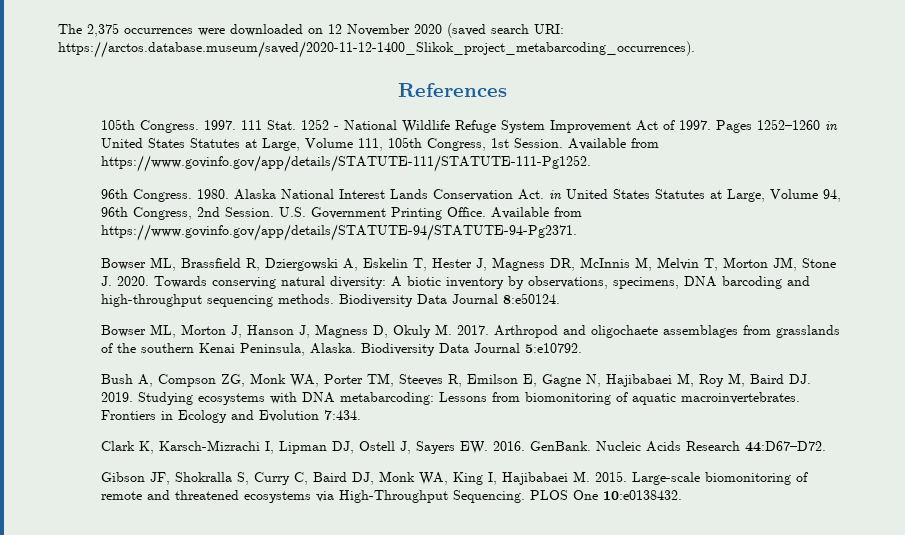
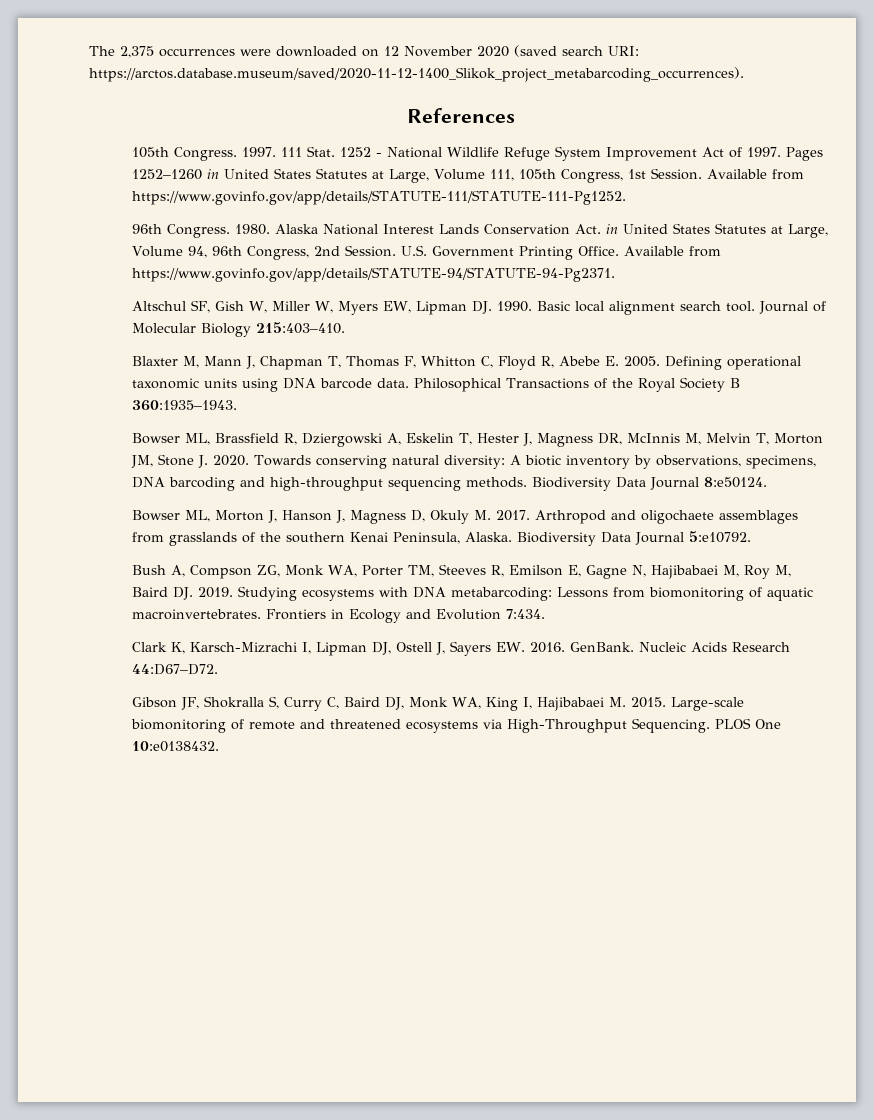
+ Altschul SF, Gish W, Miller W, Myers EW, Lipman DJ. 1990. Basic local alignment search tool. Journal of Molecular Biology 215:403–410.
+ Blaxter M, Mann J, Chapman T, Thomas F, Whitton C, Floyd R, Abebe E. 2005. Defining operational taxonomic units using DNA barcode data. Philosophical Transactions of the Royal Society B 360:1935–1943.

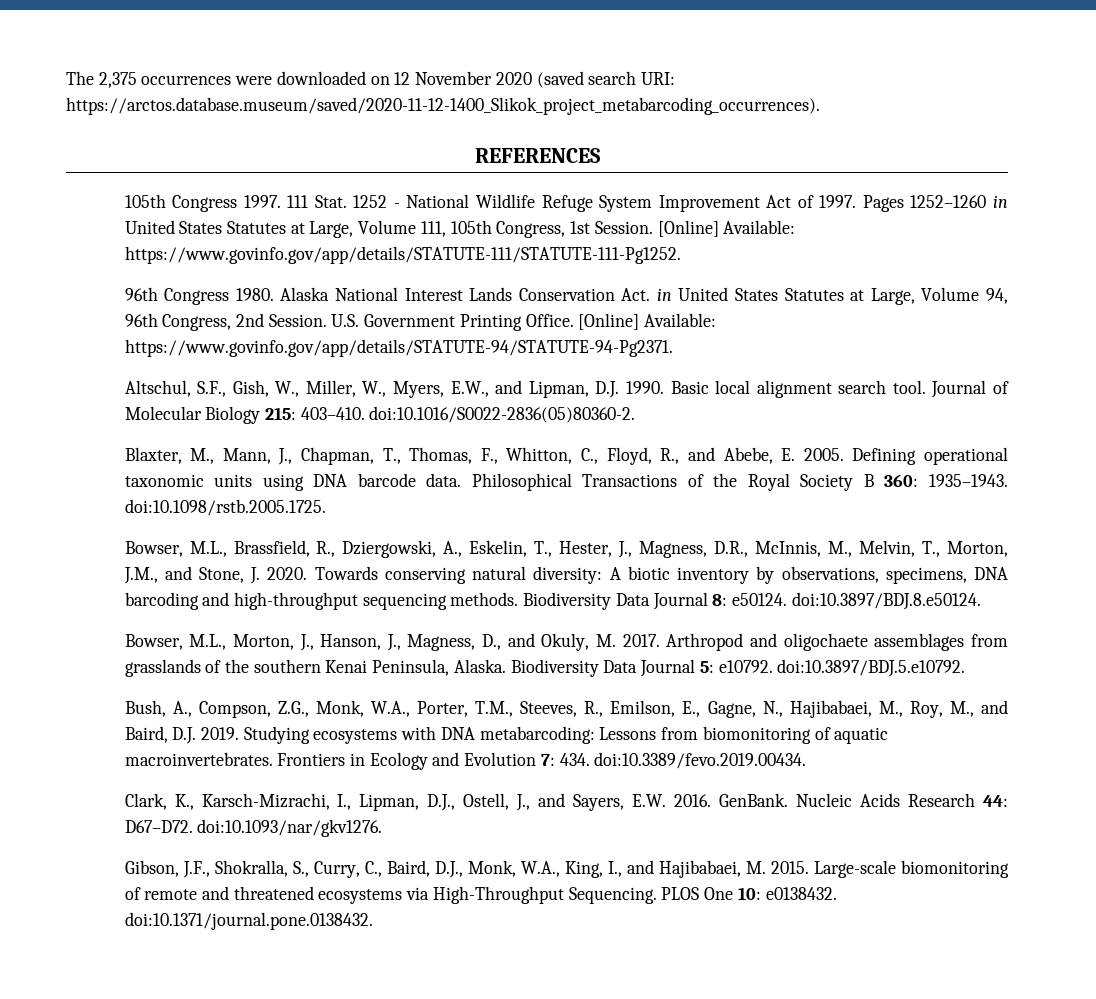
- References
- 105th Congress. 1997.
+ REFERENCES
+ 105th Congress 1997.
- Available from https://www.govinfo.gov/app/details/STATUTE-111/STATUTE-111-Pg1252.
+ [Online] Available: https://www.govinfo.gov/app/details/STATUTE-111/STATUTE-111-Pg1252.
- 96th Congress. 1980.
+ 96th Congress 1980.
- Available from https://www.govinfo.gov/app/details/STATUTE-94/STATUTE-94-Pg2371.
+ [Online] Available: https://www.govinfo.gov/app/details/STATUTE-94/STATUTE-94-Pg2371.
- Altschul SF, Gish W, Miller W, Myers EW, Lipman DJ. 1990.
+ Altschul, S.F., Gish, W., Miller, W., Myers, E.W., and Lipman, D.J. 1990.
- Journal of Molecular Biology 215:403–410.
- Blaxter M, Mann J, Chapman T, Thomas F, Whitton C, Floyd R, Abebe E. 2005.
+ Journal of Molecular Biology 215: 403–410. doi:10.1016/S0022-2836(05)80360-2.
+ Blaxter, M., Mann, J., Chapman, T., Thomas, F., Whitton, C., Floyd, R., and Abebe, E. 2005.
- Philosophical Transactions of the Royal Society B 360:1935–1943.
- Bowser ML, Brassfield R, Dziergowski A, Eskelin T, Hester J, Magness DR, McInnis M, Melvin T, Morton JM, Stone J. 2020.
+ Philosophical Transactions of the Royal Society B 360: 1935–1943. doi:10.1098/rstb.2005.1725.
+ Bowser, M.L., Brassfield, R., Dziergowski, A., Eskelin, T., Hester, J., Magness, D.R., McInnis, M., Melvin, T., Morton, J.M., and Stone, J. 2020.
- Biodiversity Data Journal 8:e50124.
- Bowser ML, Morton J, Hanson J, Magness D, Okuly M. 2017.
+ Biodiversity Data Journal 8: e50124. doi:10.3897/BDJ.8.e50124.
+ Bowser, M.L., Morton, J., Hanson, J., Magness, D., and Okuly, M. 2017.
- Biodiversity Data Journal 5:e10792.
- Bush A, Compson ZG, Monk WA, Porter TM, Steeves R, Emilson E, Gagne N, Hajibabaei M, Roy M, Baird DJ. 2019.
+ Biodiversity Data Journal 5: e10792. doi:10.3897/BDJ.5.e10792.
+ Bush, A., Compson, Z.G., Monk, W.A., Porter, T.M., Steeves, R., Emilson, E., Gagne, N., Hajibabaei, M., Roy, M., and Baird, D.J. 2019.
- Frontiers in Ecology and Evolution 7:434.
- Clark K, Karsch-Mizrachi I, Lipman DJ, Ostell J, Sayers EW. 2016.
+ Frontiers in Ecology and Evolution 7: 434. doi:10.3389/fevo.2019.00434.
+ Clark, K., Karsch-Mizrachi, I., Lipman, D.J., Ostell, J., and Sayers, E.W. 2016.
- Nucleic Acids Research 44:D67–D72.
- Gibson JF, Shokralla S, Curry C, Baird DJ, Monk WA, King I, Hajibabaei M. 2015.
+ Nucleic Acids Research 44: D67–D72. doi:10.1093/nar/gkv1276.
+ Gibson, J.F., Shokralla, S., Curry, C., Baird, D.J., Monk, W.A., King, I., and Hajibabaei, M. 2015.
- PLOS One 10:e0138432.
+ PLOS One 10: e0138432. doi:10.1371/journal.pone.0138432.

